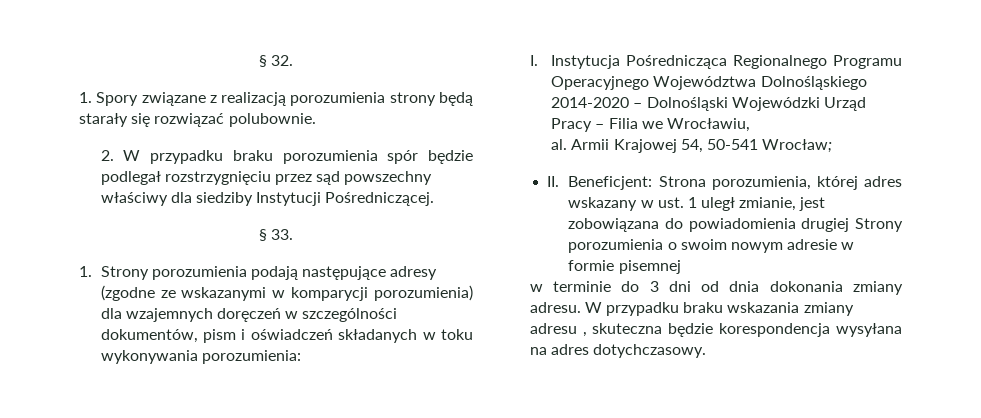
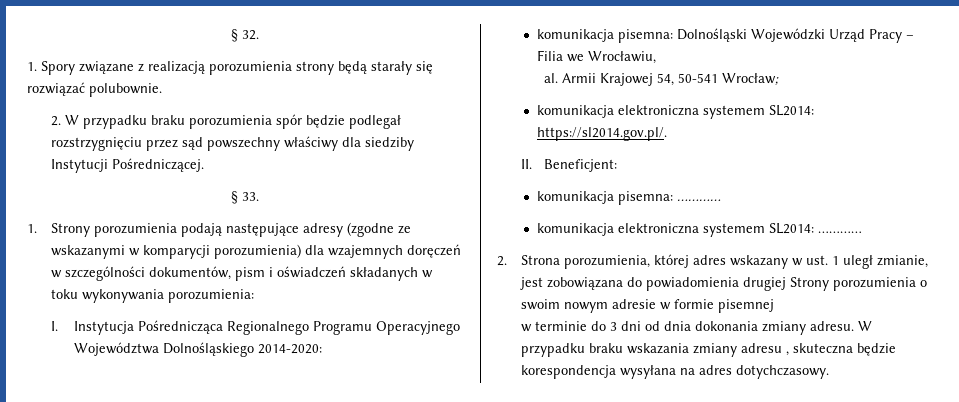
- I. Instytucja Pośrednicząca Regionalnego Programu Operacyjnego Województwa Dolnośląskiego 2014-2020 – Dolnośląski Wojewódzki Urząd Pracy – Filia we Wrocławiu,
+ I. Instytucja Pośrednicząca Regionalnego Programu Operacyjnego Województwa Dolnośląskiego 2014-2020:
+ komunikacja pisemna: Dolnośląski Wojewódzki Urząd Pracy – Filia we Wrocławiu,
- II. Beneficjent: Strona porozumienia, której adres wskazany w ust. 1 uległ zmianie, jest zobowiązana do powiadomienia drugiej Strony porozumienia o swoim nowym adresie w formie pisemnej
+ komunikacja elektroniczna systemem SL2014: https://sl2014.gov.pl/.
+ II. Beneficjent:
+ komunikacja pisemna: …………
+ komunikacja elektroniczna systemem SL2014: …………
+ 2. Strona porozumienia, której adres wskazany w ust. 1 uległ zmianie, jest zobowiązana do powiadomienia drugiej Strony porozumienia o swoim nowym adresie w formie pisemnej

